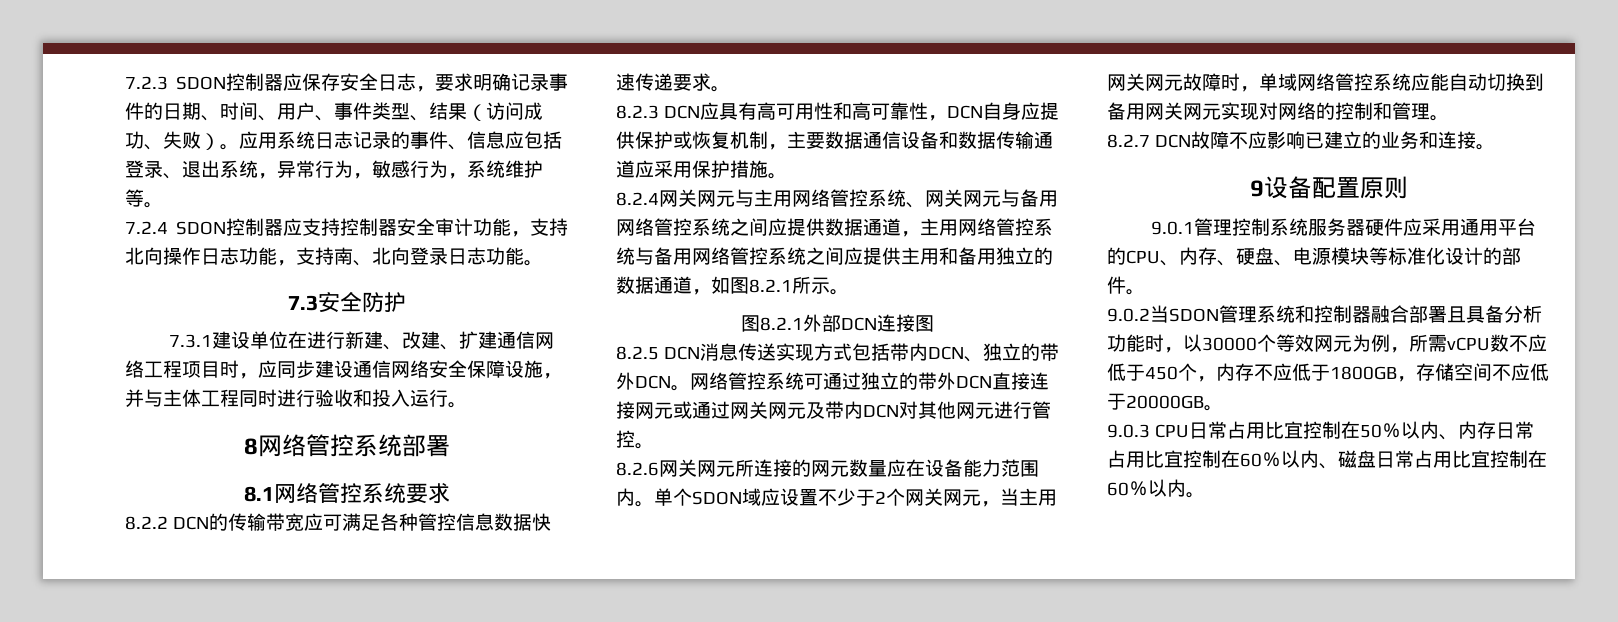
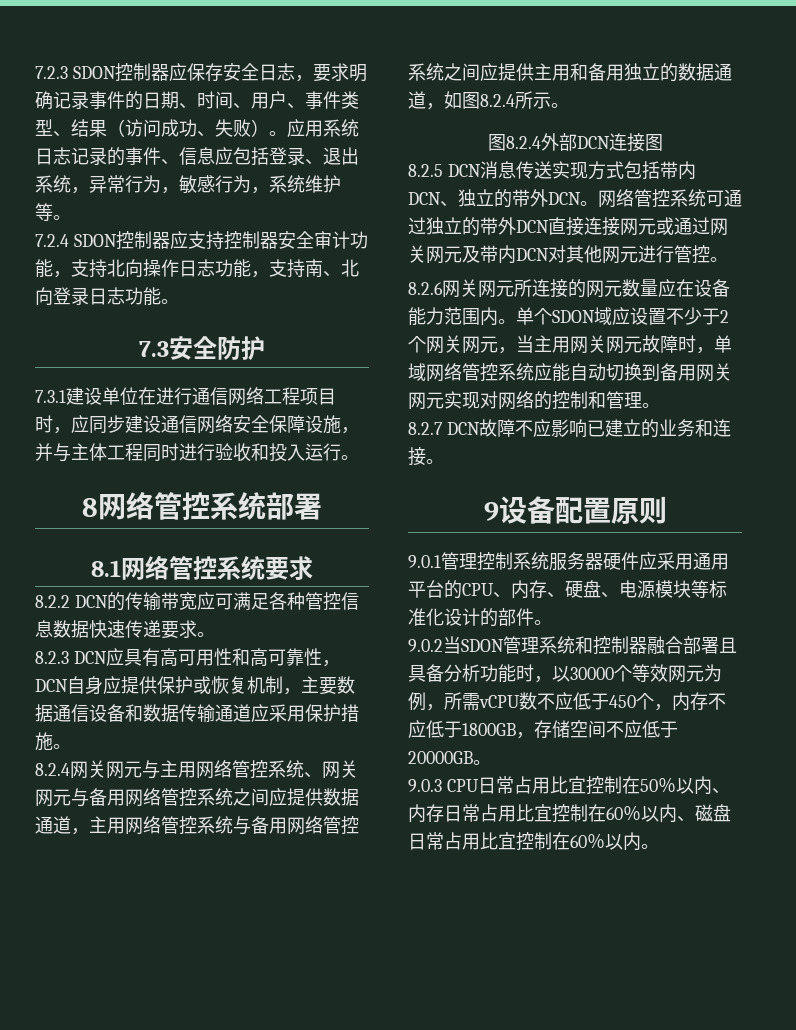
- 7.3.1建设单位在进行新建、改建、扩建通信网络工程项目时，应同步建设通信网络安全保障设施，并与主体工程同时进行验收和投入运行。
+ 7.3.1建设单位在进行通信网络工程项目时，应同步建设通信网络安全保障设施，并与主体工程同时进行验收和投入运行。
- 8.2.4网关网元与主用网络管控系统、网关网元与备用网络管控系统之间应提供数据通道，主用网络管控系统与备用网络管控系统之间应提供主用和备用独立的数据通道，如图8.2.1所示。
+ 8.2.4网关网元与主用网络管控系统、网关网元与备用网络管控系统之间应提供数据通道，主用网络管控系统与备用网络管控系统之间应提供主用和备用独立的数据通道，如图8.2.4所示。
- 图8.2.1外部DCN连接图
+ 图8.2.4外部DCN连接图

